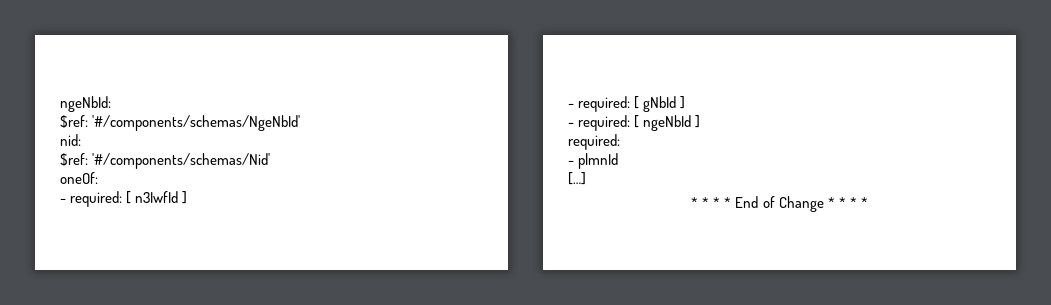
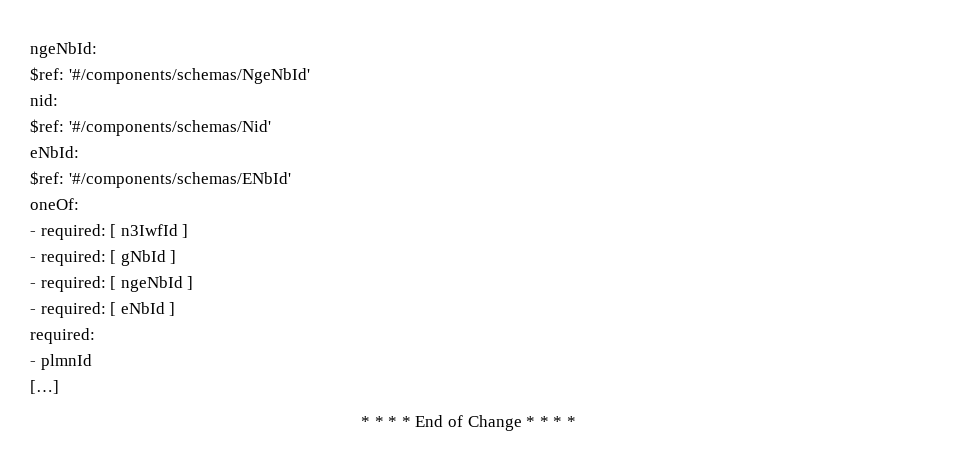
+ eNbId:
+ $ref: '#/components/schemas/ENbId'
+ - required: [ eNbId ]

